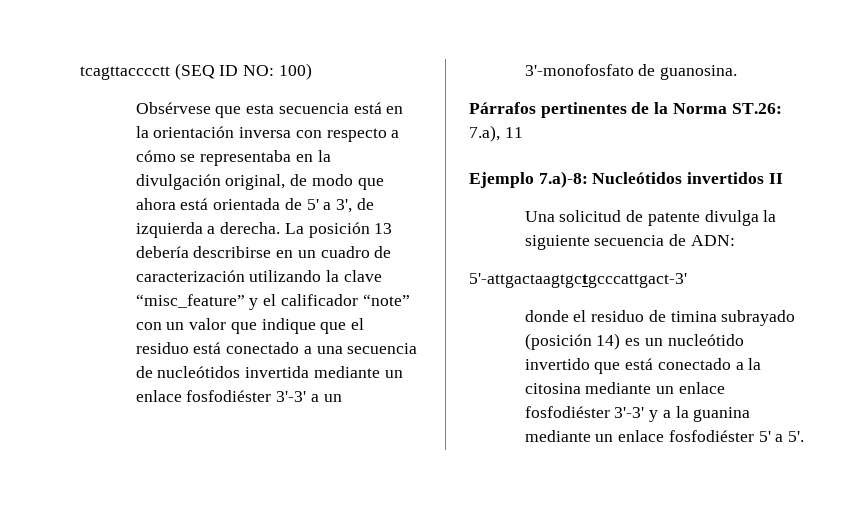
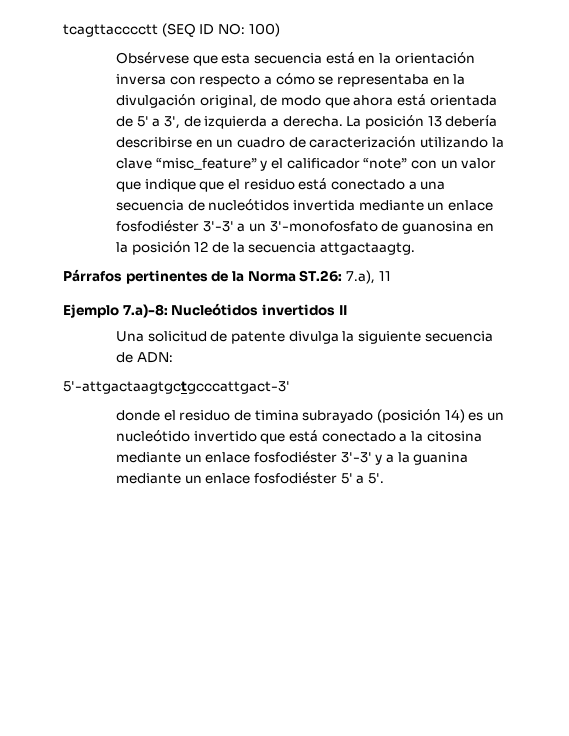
- La posición 13 debería describirse en un cuadro de caracterización utilizando la clave “misc_feature” y el calificador “note” con un valor que indique que el residuo está conectado a una secuencia de nucleótidos invertida mediante un enlace fosfodiéster 3'-3' a un 3'-monofosfato de guanosina.
+ La posición 13 debería describirse en un cuadro de caracterización utilizando la clave “misc_feature” y el calificador “note” con un valor que indique que el residuo está conectado a una secuencia de nucleótidos invertida mediante un enlace fosfodiéster 3'-3' a un 3'-monofosfato de guanosina en la posición 12 de la secuencia attgactaagtg.

